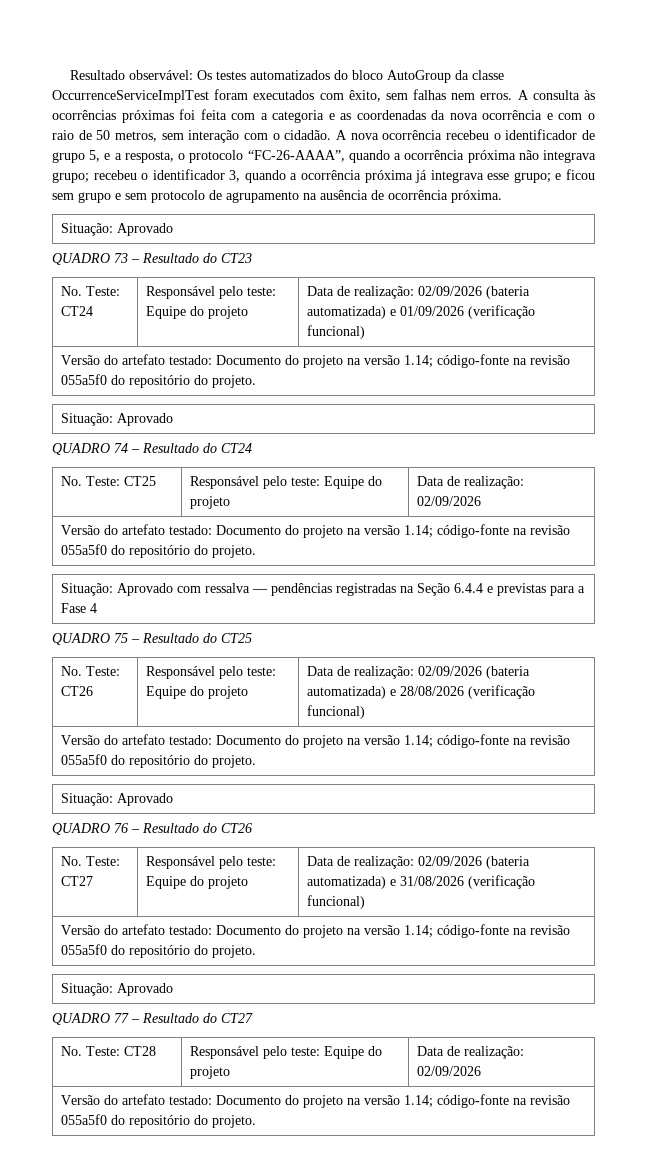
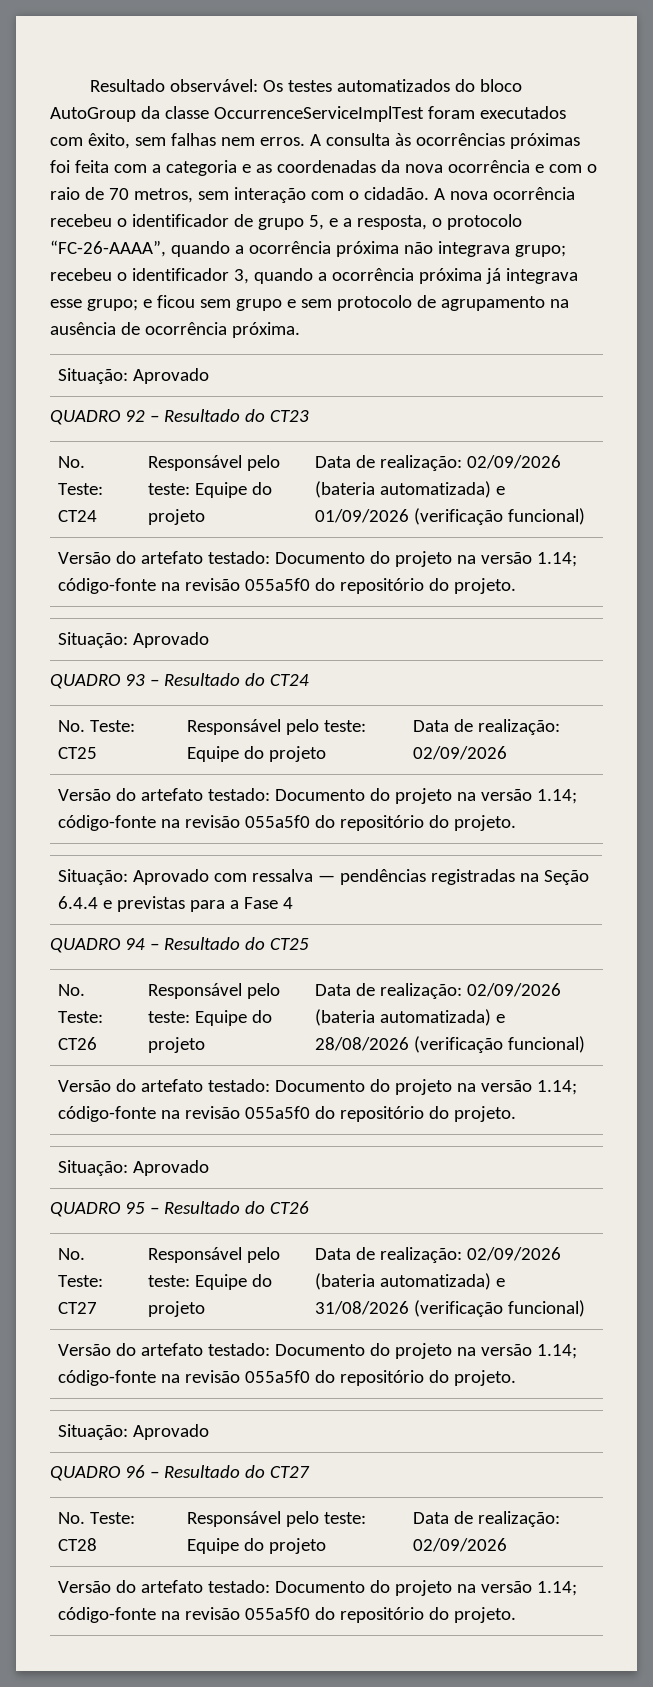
- A consulta às ocorrências próximas foi feita com a categoria e as coordenadas da nova ocorrência e com o raio de 50 metros, sem interação com o cidadão.
+ A consulta às ocorrências próximas foi feita com a categoria e as coordenadas da nova ocorrência e com o raio de 70 metros, sem interação com o cidadão.
- QUADRO 73 – Resultado do CT23
+ QUADRO 92 – Resultado do CT23
- QUADRO 74 – Resultado do CT24
+ QUADRO 93 – Resultado do CT24
- QUADRO 75 – Resultado do CT25
+ QUADRO 94 – Resultado do CT25
- QUADRO 76 – Resultado do CT26
+ QUADRO 95 – Resultado do CT26
- QUADRO 77 – Resultado do CT27
+ QUADRO 96 – Resultado do CT27

